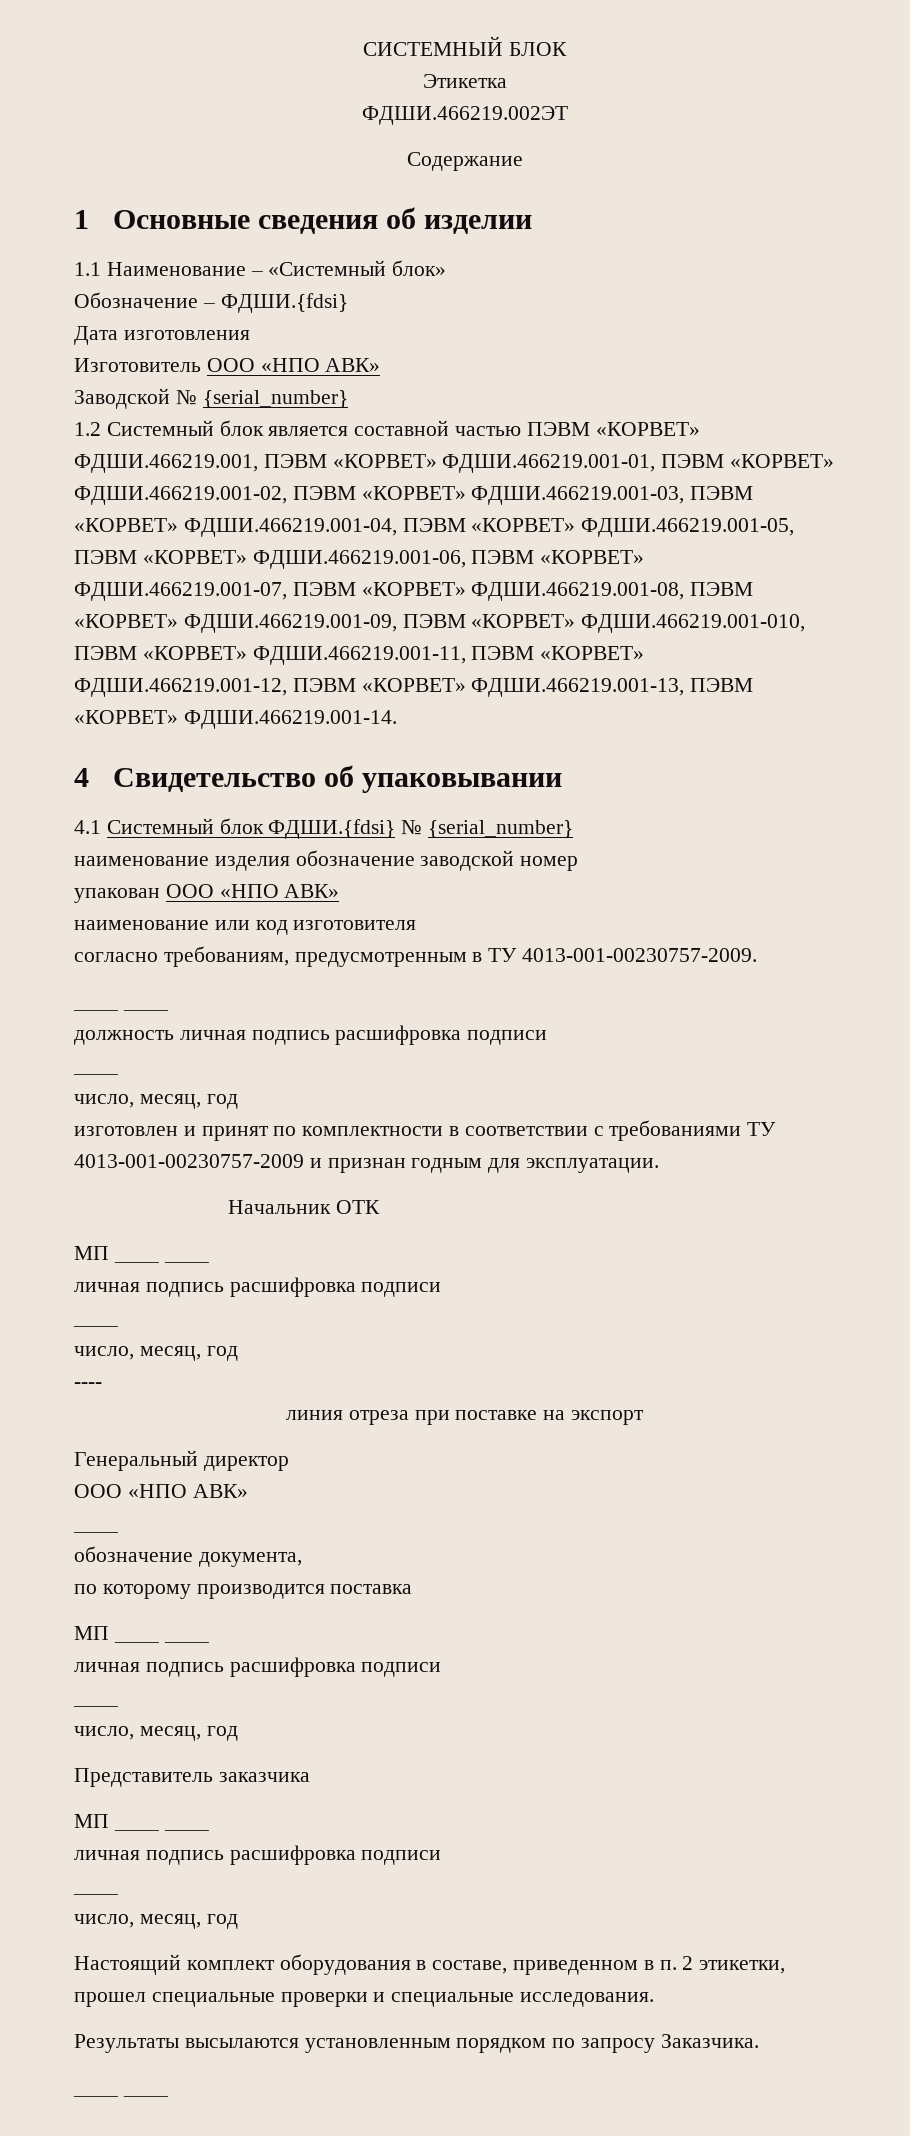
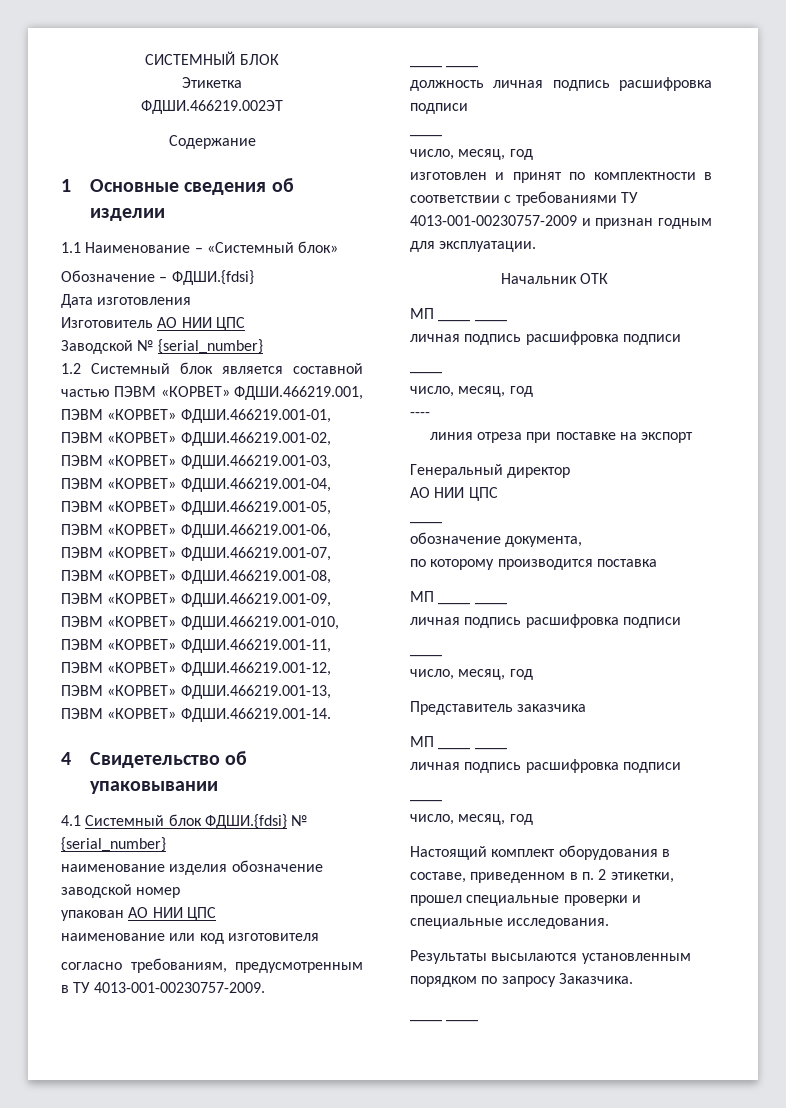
- Изготовитель ООО «НПО АВК»
+ Изготовитель АО НИИ ЦПС
- упакован ООО «НПО АВК»
+ упакован АО НИИ ЦПС
  Генеральный директор
- ООО «НПО АВК»
+ АО НИИ ЦПС

